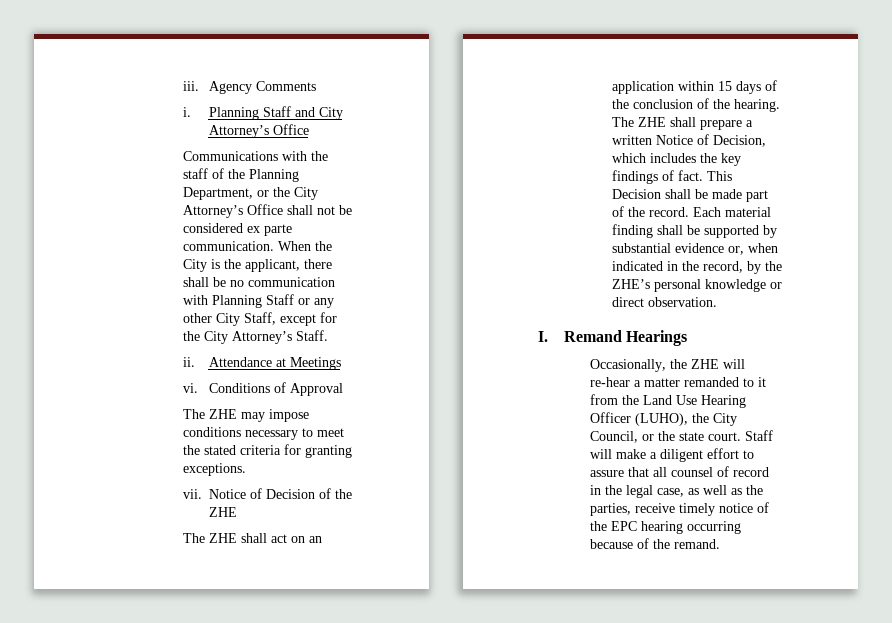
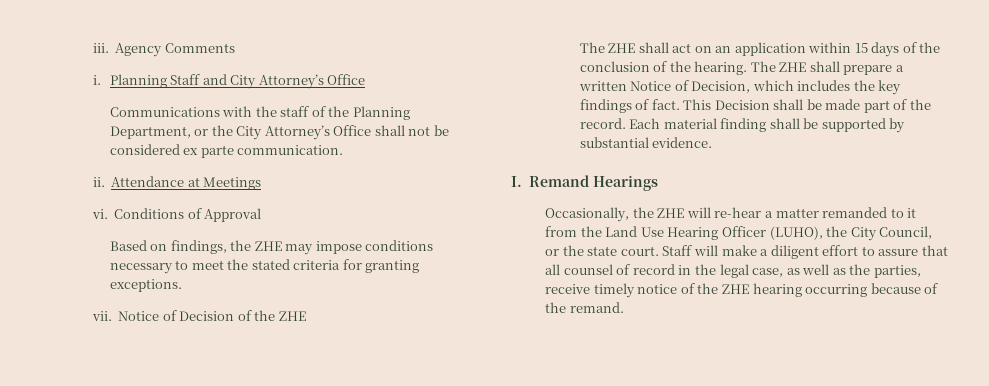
- When the City is the applicant, there shall be no communication with Planning Staff or any other City Staff, except for the City Attorney’s Staff.
- The ZHE may impose conditions necessary to meet the stated criteria for granting exceptions.
+ Based on findings, the ZHE may impose conditions necessary to meet the stated criteria for granting exceptions.
- Each material finding shall be supported by substantial evidence or, when indicated in the record, by the ZHE’s personal knowledge or direct observation.
+ Each material finding shall be supported by substantial evidence.
- Staff will make a diligent effort to assure that all counsel of record in the legal case, as well as the parties, receive timely notice of the EPC hearing occurring because of the remand.
+ Staff will make a diligent effort to assure that all counsel of record in the legal case, as well as the parties, receive timely notice of the ZHE hearing occurring because of the remand.

